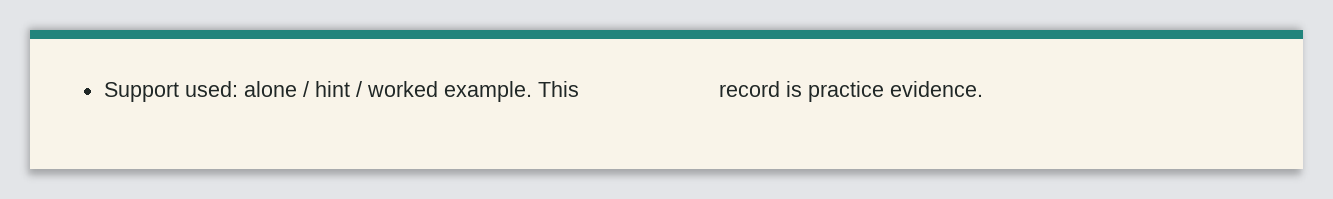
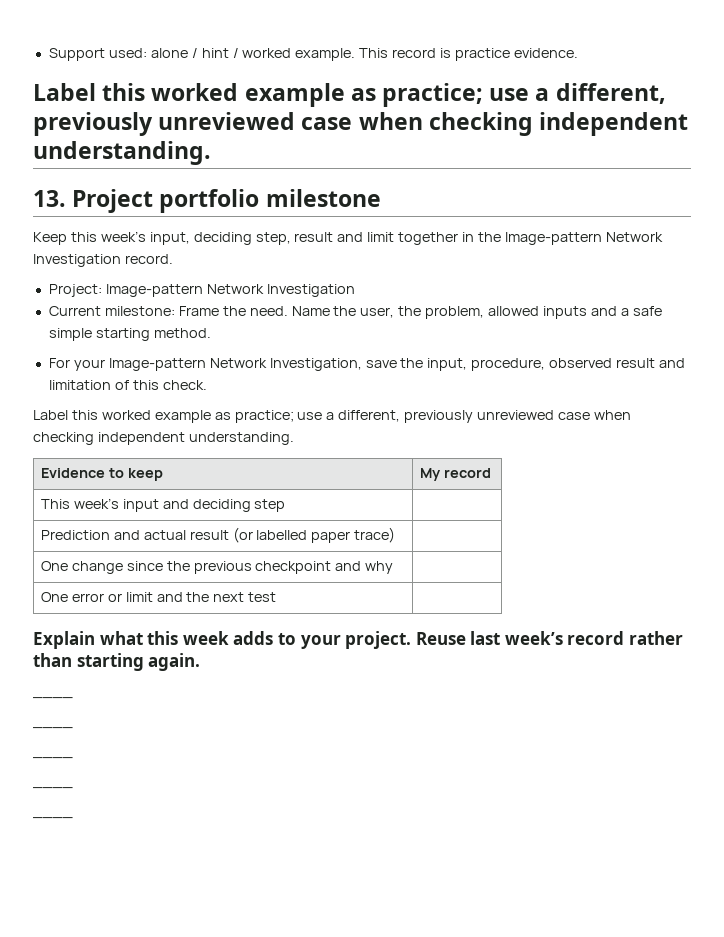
  This record is practice evidence.
+ Label this worked example as practice; use a different, previously unreviewed case when checking independent understanding.
+ 13. Project portfolio milestone
+ Keep this week’s input, deciding step, result and limit together in the Image-pattern Network Investigation record.
+ Project: Image-pattern Network Investigation
+ Current milestone: Frame the need. Name the user, the problem, allowed inputs and a safe simple starting method.
+ For your Image-pattern Network Investigation, save the input, procedure, observed result and limitation of this check.
+ Label this worked example as practice; use a different, previously unreviewed case when checking independent understanding.
+ Evidence to keep | My record
+ This week’s input and deciding step |
+ Prediction and actual result (or labelled paper trace) |
+ One change since the previous checkpoint and why |
+ One error or limit and the next test |
+ Explain what this week adds to your project. Reuse last week’s record rather than starting again.
+ ____
+ ____
+ ____
+ ____
+ ____

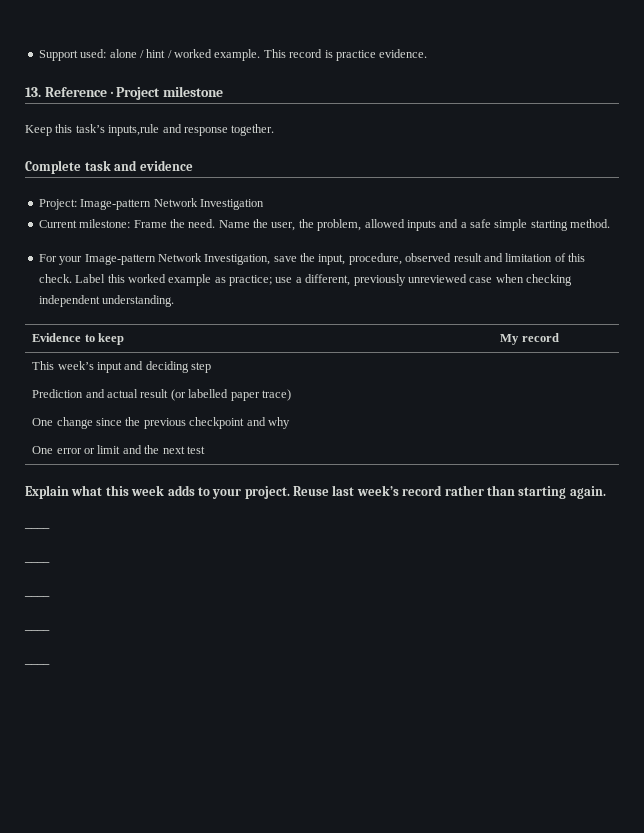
  This record is practice evidence.
- Label this worked example as practice; use a different, previously unreviewed case when checking independent understanding.
- 13. Project portfolio milestone
- Keep this week’s input, deciding step, result and limit together in the Image-pattern Network Investigation record.
+ 13. Reference · Project milestone
+ Keep this task’s inputs,rule and response together.
+ Complete task and evidence
- For your Image-pattern Network Investigation, save the input, procedure, observed result and limitation of this check.
- Label this worked example as practice; use a different, previously unreviewed case when checking independent understanding.
+ For your Image-pattern Network Investigation, save the input, procedure, observed result and limitation of this check. Label this worked example as practice; use a different, previously unreviewed case when checking independent understanding.

